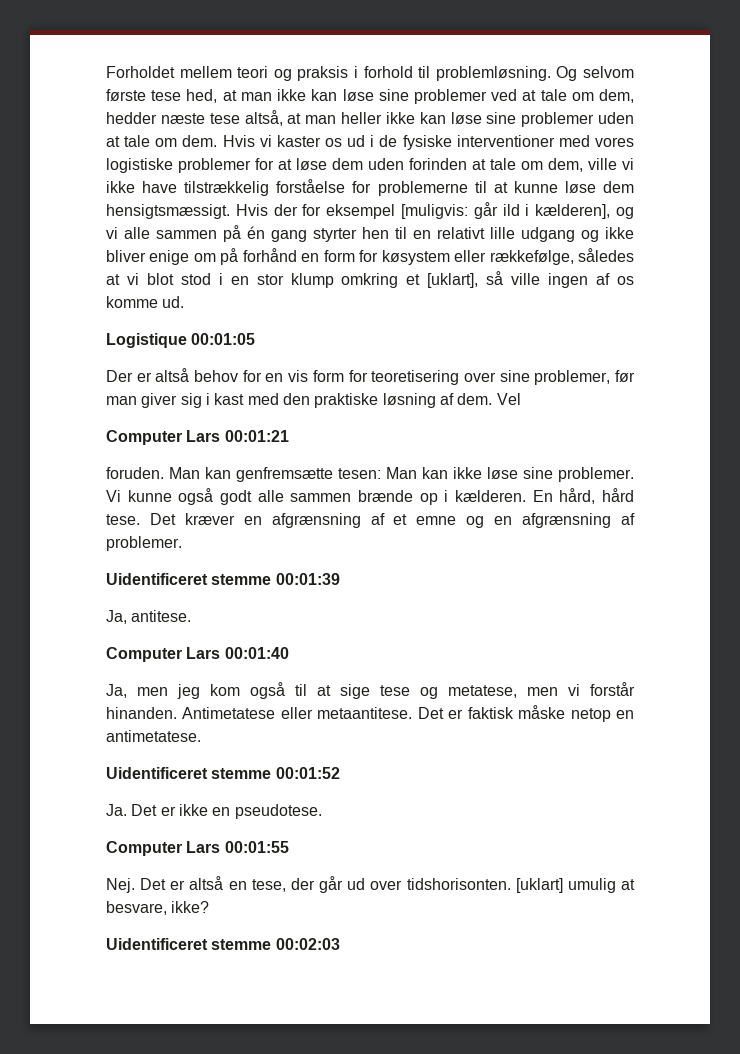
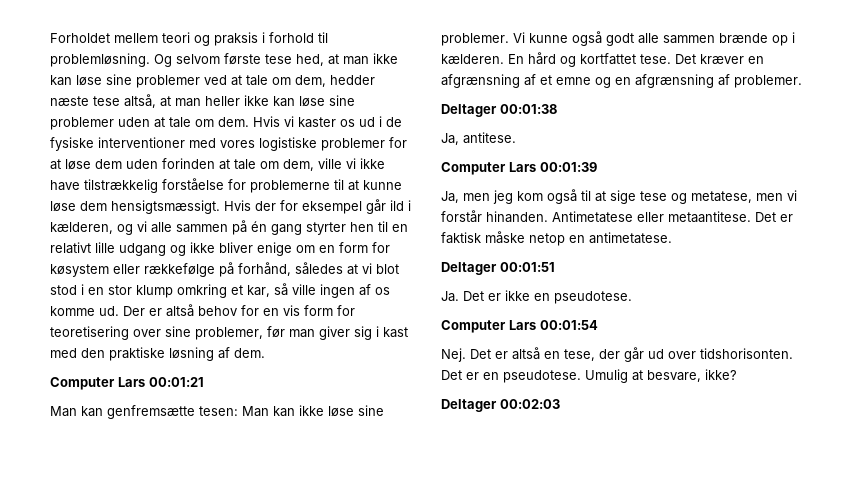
- Hvis der for eksempel [muligvis: går ild i kælderen], og vi alle sammen på én gang styrter hen til en relativt lille udgang og ikke bliver enige om på forhånd en form for køsystem eller rækkefølge, således at vi blot stod i en stor klump omkring et [uklart], så ville ingen af os komme ud.
- Logistique 00:01:05
- Der er altså behov for en vis form for teoretisering over sine problemer, før man giver sig i kast med den praktiske løsning af dem. Vel
+ Hvis der for eksempel går ild i kælderen, og vi alle sammen på én gang styrter hen til en relativt lille udgang og ikke bliver enige om en form for køsystem eller rækkefølge på forhånd, således at vi blot stod i en stor klump omkring et kar, så ville ingen af os komme ud. Der er altså behov for en vis form for teoretisering over sine problemer, før man giver sig i kast med den praktiske løsning af dem.
- foruden.
- En hård, hård tese.
+ En hård og kortfattet tese.
- Uidentificeret stemme 00:01:39
+ Deltager 00:01:38
- Computer Lars 00:01:40
+ Computer Lars 00:01:39
- Uidentificeret stemme 00:01:52
+ Deltager 00:01:51
- Computer Lars 00:01:55
+ Computer Lars 00:01:54
- [uklart] umulig at besvare, ikke?
+ Det er en pseudotese. Umulig at besvare, ikke?
- Uidentificeret stemme 00:02:03
+ Deltager 00:02:03

